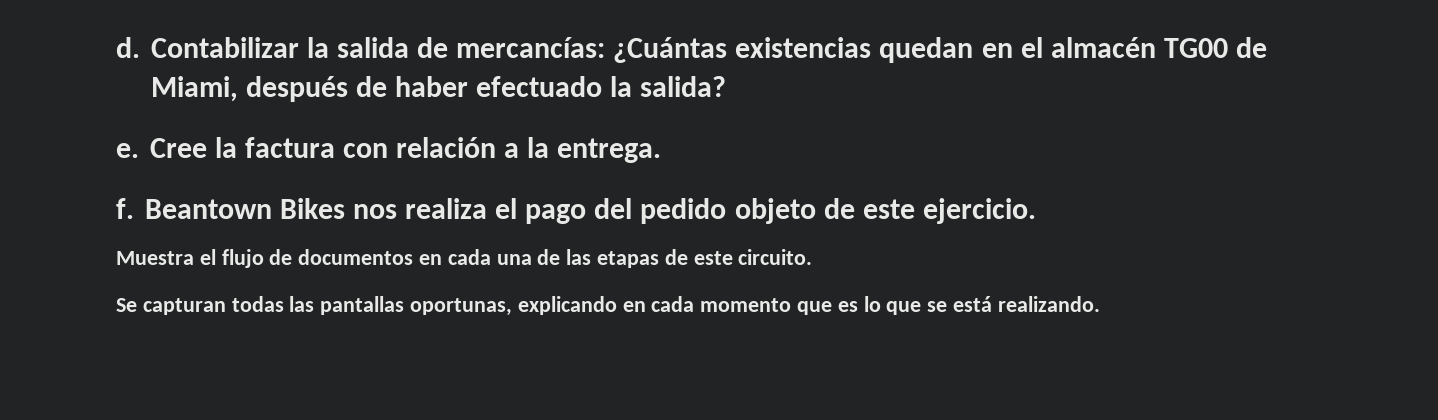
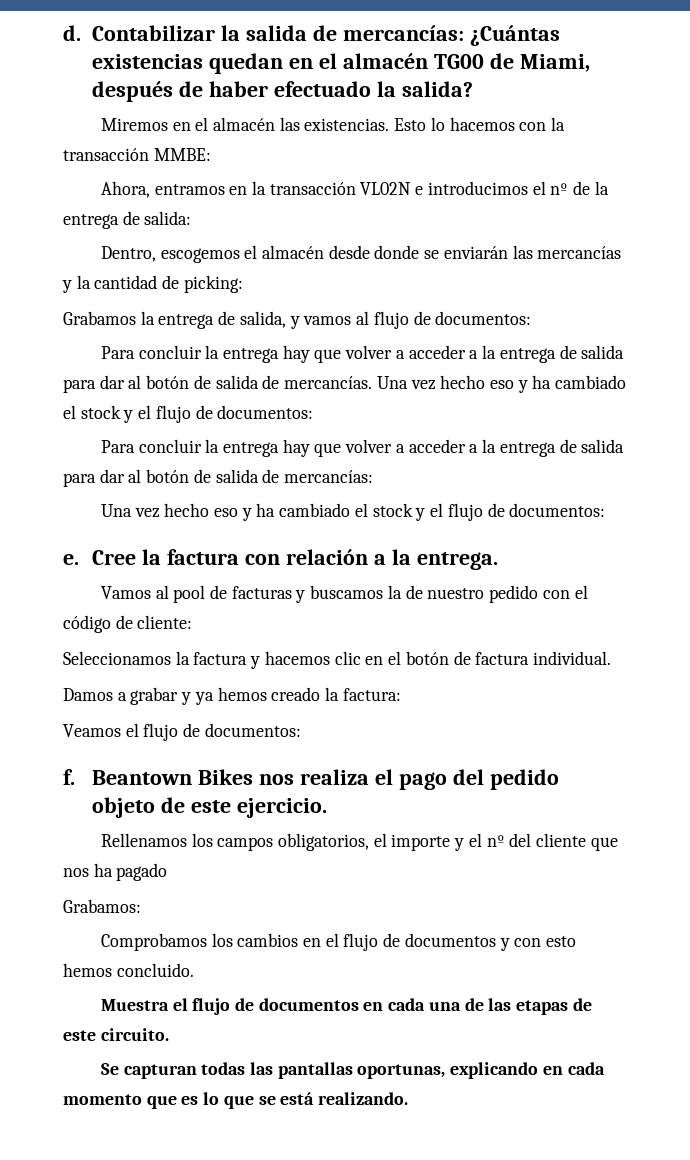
+ Miremos en el almacén las existencias. Esto lo hacemos con la transacción MMBE:
+ Ahora, entramos en la transacción VL02N e introducimos el nº de la entrega de salida:
+ Dentro, escogemos el almacén desde donde se enviarán las mercancías y la cantidad de picking:
+ Grabamos la entrega de salida, y vamos al flujo de documentos:
+ Para concluir la entrega hay que volver a acceder a la entrega de salida para dar al botón de salida de mercancías. Una vez hecho eso y ha cambiado el stock y el flujo de documentos:
+ Para concluir la entrega hay que volver a acceder a la entrega de salida para dar al botón de salida de mercancías:
+ Una vez hecho eso y ha cambiado el stock y el flujo de documentos:
+ Vamos al pool de facturas y buscamos la de nuestro pedido con el código de cliente:
+ Seleccionamos la factura y hacemos clic en el botón de factura individual.
+ Damos a grabar y ya hemos creado la factura:
+ Veamos el flujo de documentos:
+ Rellenamos los campos obligatorios, el importe y el nº del cliente que nos ha pagado
+ Grabamos:
+ Comprobamos los cambios en el flujo de documentos y con esto hemos concluido.

